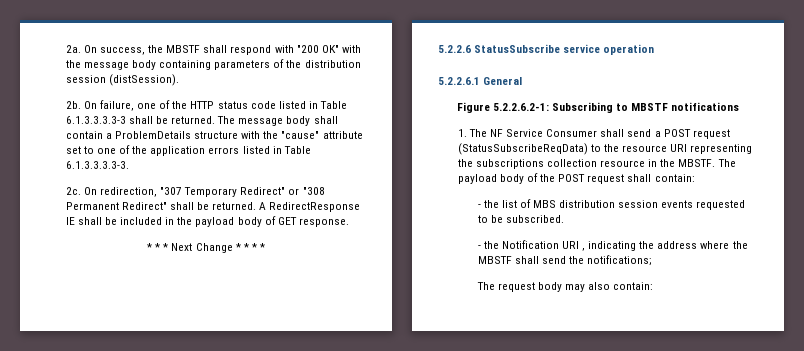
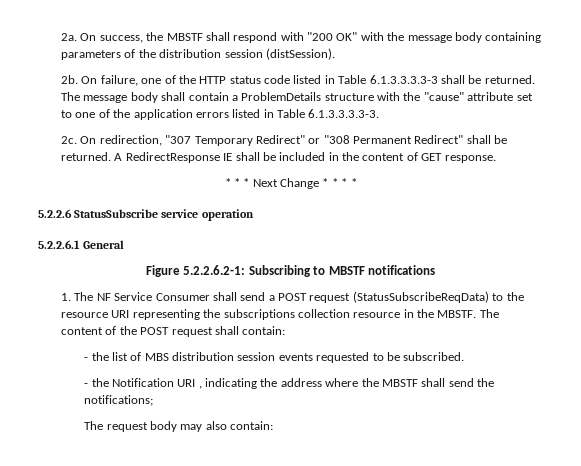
- A RedirectResponse IE shall be included in the payload body of GET response.
+ A RedirectResponse IE shall be included in the content of GET response.
- The payload body of the POST request shall contain:
+ The content of the POST request shall contain:

